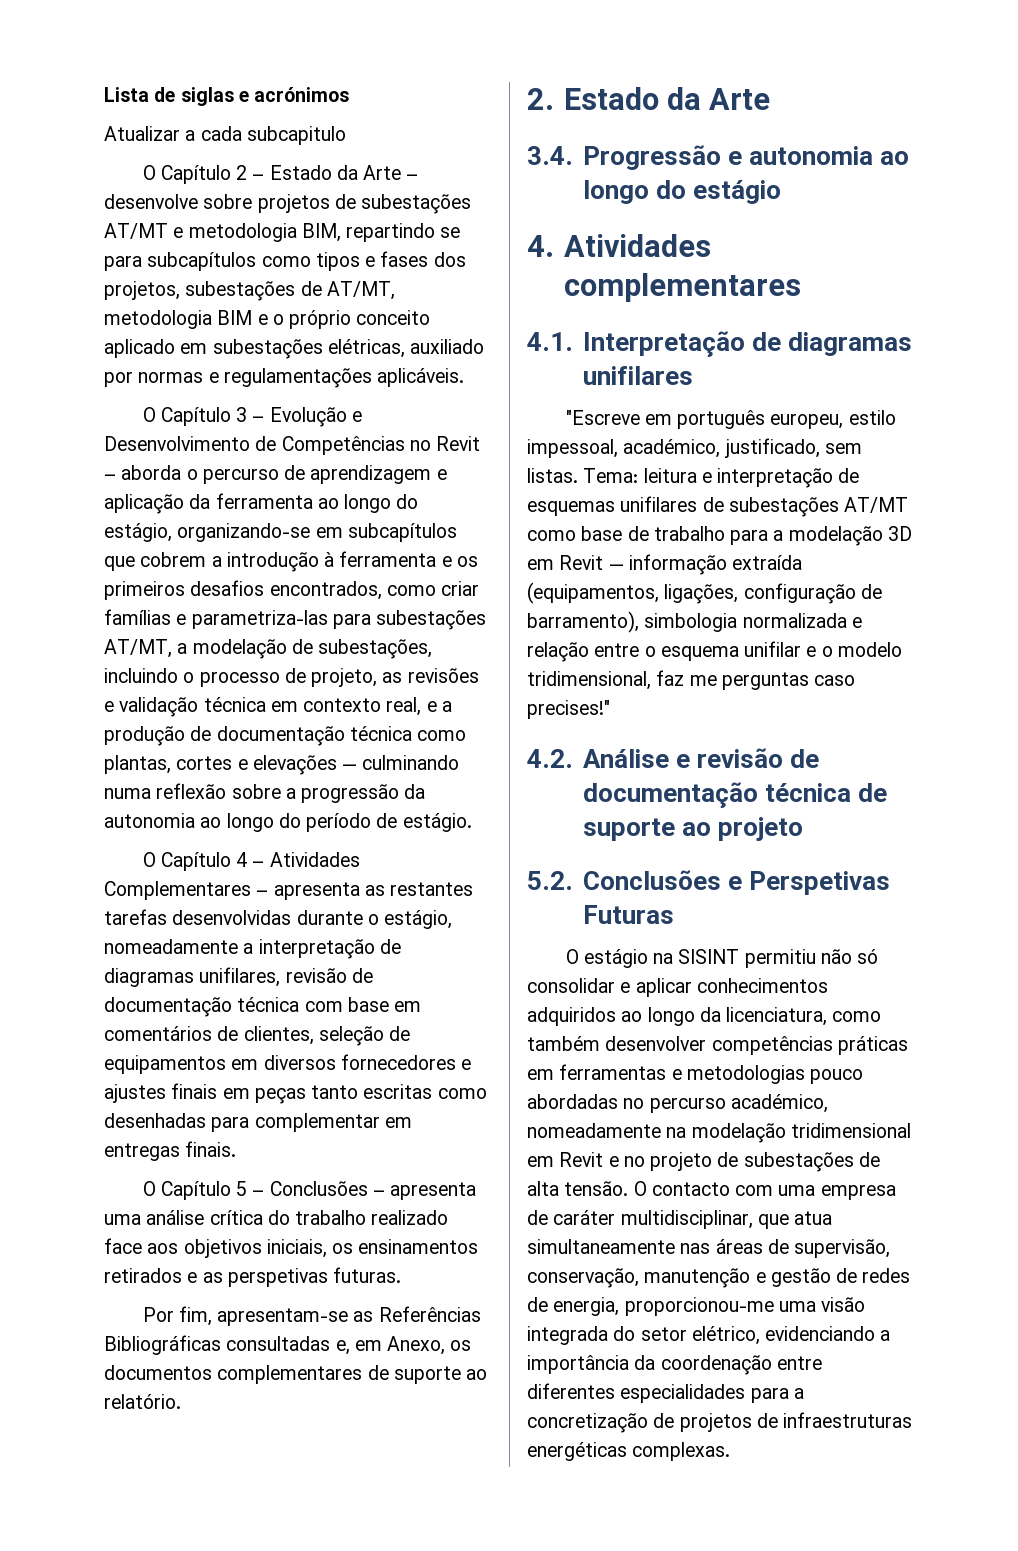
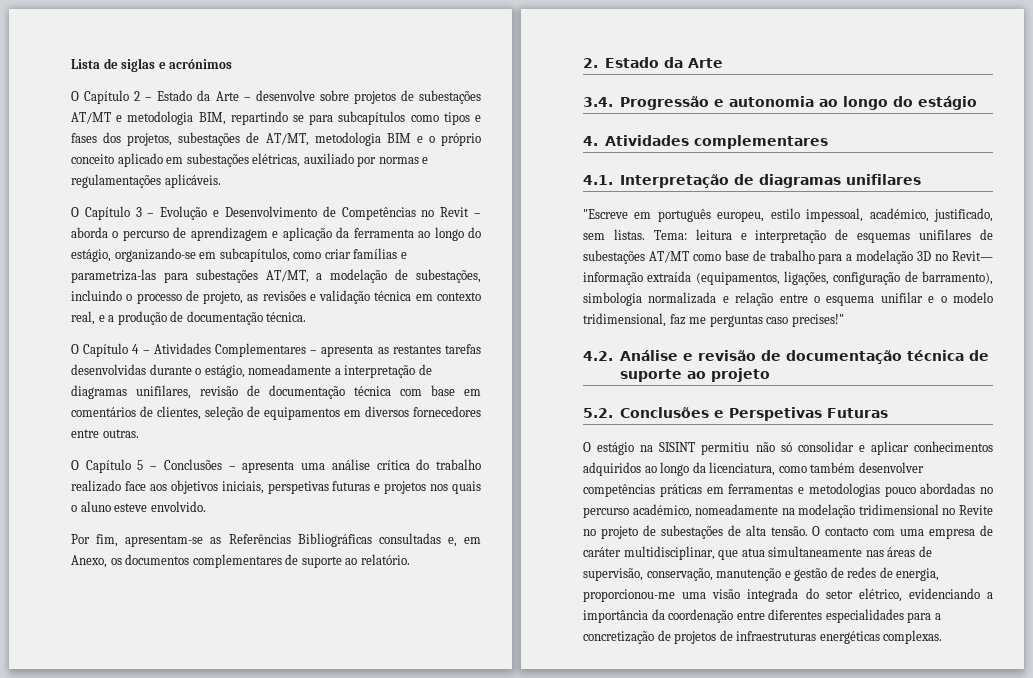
- Atualizar a cada subcapitulo
- O Capítulo 3 – Evolução e Desenvolvimento de Competências no Revit – aborda o percurso de aprendizagem e aplicação da ferramenta ao longo do estágio, organizando-se em subcapítulos que cobrem a introdução à ferramenta e os primeiros desafios encontrados, como criar famílias e parametriza-las para subestações AT/MT, a modelação de subestações, incluindo o processo de projeto, as revisões e validação técnica em contexto real, e a produção de documentação técnica como plantas, cortes e elevações — culminando numa reflexão sobre a progressão da autonomia ao longo do período de estágio.
+ O Capítulo 3 – Evolução e Desenvolvimento de Competências no Revit – aborda o percurso de aprendizagem e aplicação da ferramenta ao longo do estágio, organizando-se em subcapítulos, como criar famílias e parametriza-las para subestações AT/MT, a modelação de subestações, incluindo o processo de projeto, as revisões e validação técnica em contexto real, e a produção de documentação técnica.
- O Capítulo 4 – Atividades Complementares – apresenta as restantes tarefas desenvolvidas durante o estágio, nomeadamente a interpretação de diagramas unifilares, revisão de documentação técnica com base em comentários de clientes, seleção de equipamentos em diversos fornecedores e ajustes finais em peças tanto escritas como desenhadas para complementar em entregas finais.
+ O Capítulo 4 – Atividades Complementares – apresenta as restantes tarefas desenvolvidas durante o estágio, nomeadamente a interpretação de diagramas unifilares, revisão de documentação técnica com base em comentários de clientes, seleção de equipamentos em diversos fornecedores entre outras.
- O Capítulo 5 – Conclusões – apresenta uma análise crítica do trabalho realizado face aos objetivos iniciais, os ensinamentos retirados e as perspetivas futuras.
+ O Capítulo 5 – Conclusões – apresenta uma análise crítica do trabalho realizado face aos objetivos iniciais, perspetivas futuras e projetos nos quais o aluno esteve envolvido.
- Tema: leitura e interpretação de esquemas unifilares de subestações AT/MT como base de trabalho para a modelação 3D em Revit — informação extraída (equipamentos, ligações, configuração de barramento), simbologia normalizada e relação entre o esquema unifilar e o modelo tridimensional, faz me perguntas caso precises!"
+ Tema: leitura e interpretação de esquemas unifilares de subestações AT/MT como base de trabalho para a modelação 3D no Revit— informação extraída (equipamentos, ligações, configuração de barramento), simbologia normalizada e relação entre o esquema unifilar e o modelo tridimensional, faz me perguntas caso precises!"
- O estágio na SISINT permitiu não só consolidar e aplicar conhecimentos adquiridos ao longo da licenciatura, como também desenvolver competências práticas em ferramentas e metodologias pouco abordadas no percurso académico, nomeadamente na modelação tridimensional em Revit e no projeto de subestações de alta tensão.
+ O estágio na SISINT permitiu não só consolidar e aplicar conhecimentos adquiridos ao longo da licenciatura, como também desenvolver competências práticas em ferramentas e metodologias pouco abordadas no percurso académico, nomeadamente na modelação tridimensional no Revite no projeto de subestações de alta tensão.

